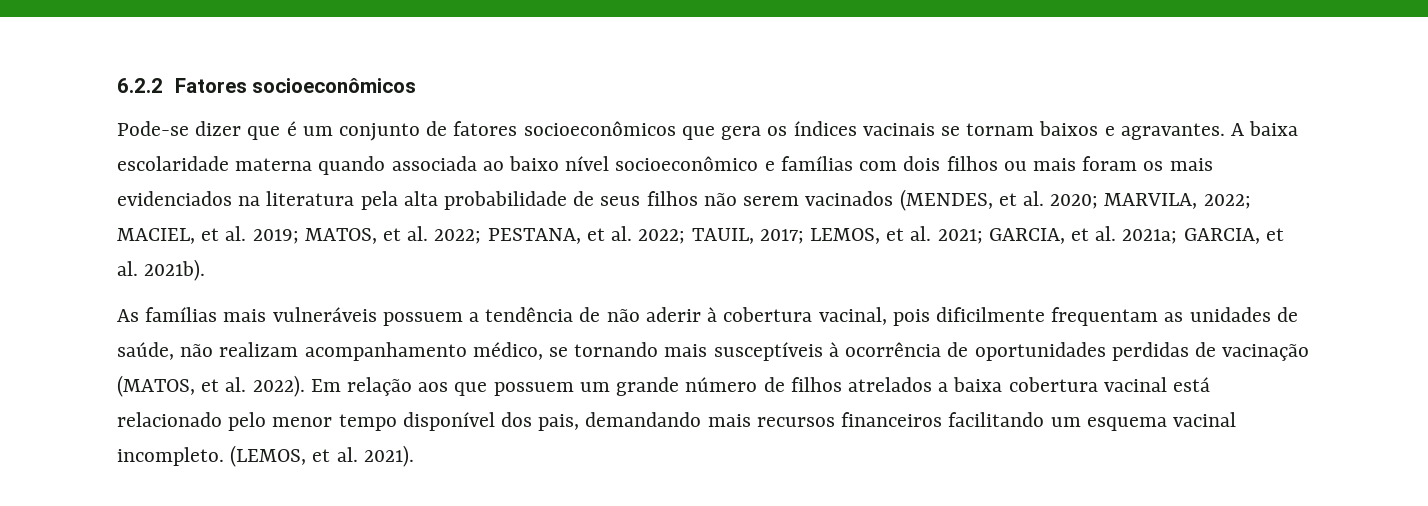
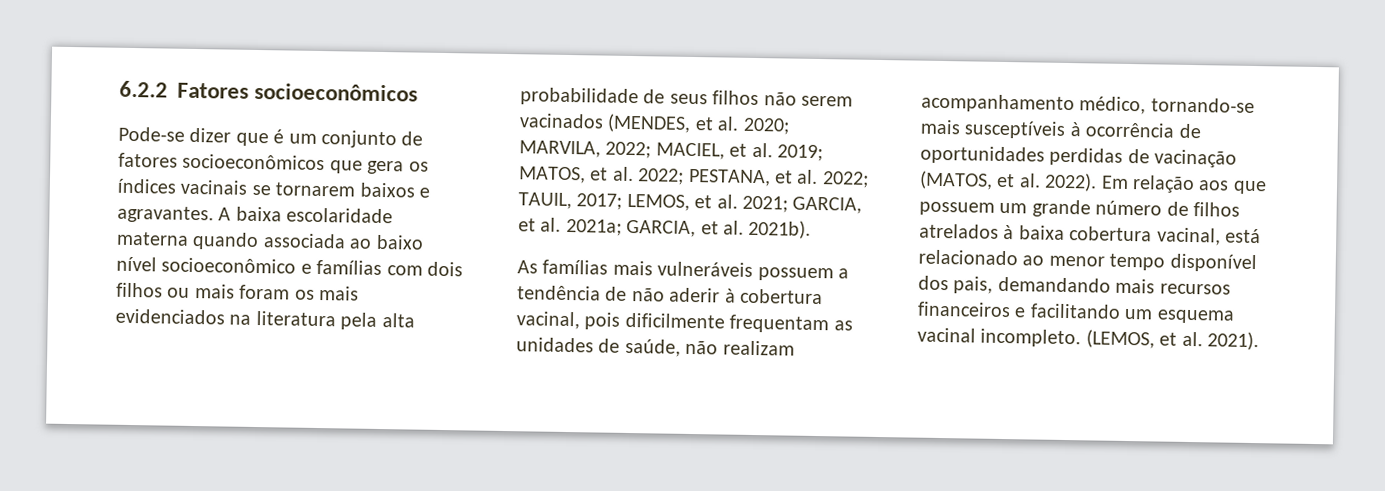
- Pode-se dizer que é um conjunto de fatores socioeconômicos que gera os índices vacinais se tornam baixos e agravantes.
+ Pode-se dizer que é um conjunto de fatores socioeconômicos que gera os índices vacinais se tornarem baixos e agravantes.
- As famílias mais vulneráveis possuem a tendência de não aderir à cobertura vacinal, pois dificilmente frequentam as unidades de saúde, não realizam acompanhamento médico, se tornando mais susceptíveis à ocorrência de oportunidades perdidas de vacinação (MATOS, et al. 2022).
+ As famílias mais vulneráveis possuem a tendência de não aderir à cobertura vacinal, pois dificilmente frequentam as unidades de saúde, não realizam acompanhamento médico, tornando-se mais susceptíveis à ocorrência de oportunidades perdidas de vacinação (MATOS, et al. 2022).
- Em relação aos que possuem um grande número de filhos atrelados a baixa cobertura vacinal está relacionado pelo menor tempo disponível dos pais, demandando mais recursos financeiros facilitando um esquema vacinal incompleto.
+ Em relação aos que possuem um grande número de filhos atrelados à baixa cobertura vacinal, está relacionado ao menor tempo disponível dos pais, demandando mais recursos financeiros e facilitando um esquema vacinal incompleto.

